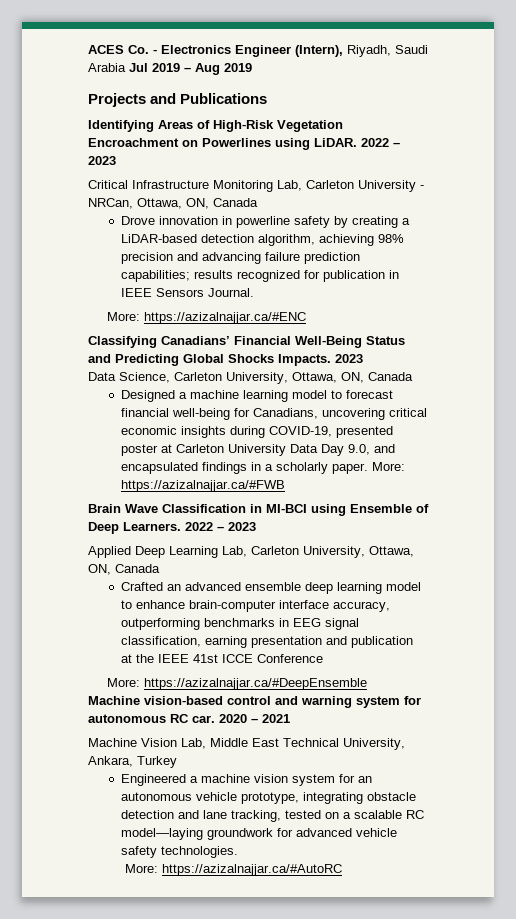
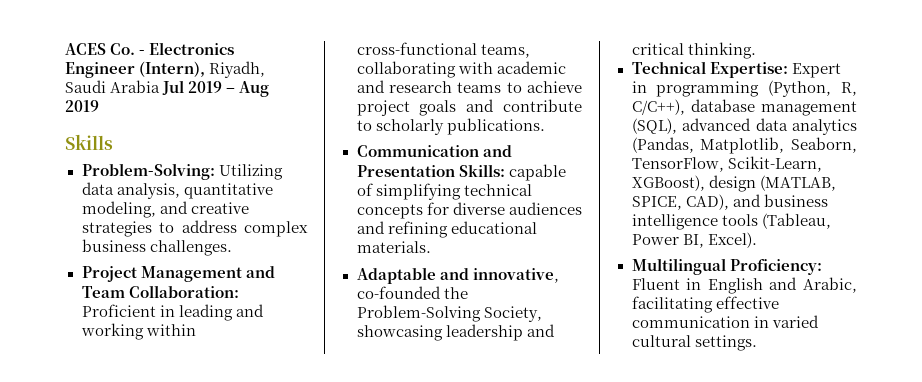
- Projects and Publications
- Identifying Areas of High-Risk Vegetation Encroachment on Powerlines using LiDAR. 2022 – 2023
- Critical Infrastructure Monitoring Lab, Carleton University - NRCan, Ottawa, ON, Canada
- Drove innovation in powerline safety by creating a LiDAR-based detection algorithm, achieving 98% precision and advancing failure prediction capabilities; results recognized for publication in IEEE Sensors Journal.
- More: https://azizalnajjar.ca/#ENC
- Classifying Canadians’ Financial Well-Being Status and Predicting Global Shocks Impacts. 2023
- Data Science, Carleton University, Ottawa, ON, Canada
- Designed a machine learning model to forecast financial well-being for Canadians, uncovering critical economic insights during COVID-19, presented poster at Carleton University Data Day 9.0, and encapsulated findings in a scholarly paper. More: https://azizalnajjar.ca/#FWB
- Brain Wave Classification in MI-BCI using Ensemble of Deep Learners. 2022 – 2023
- Applied Deep Learning Lab, Carleton University, Ottawa, ON, Canada
- Crafted an advanced ensemble deep learning model to enhance brain-computer interface accuracy, outperforming benchmarks in EEG signal classification, earning presentation and publication at the IEEE 41st ICCE Conference
- More: https://azizalnajjar.ca/#DeepEnsemble
- Machine vision-based control and warning system for autonomous RC car. 2020 – 2021
- Machine Vision Lab, Middle East Technical University, Ankara, Turkey
- Engineered a machine vision system for an autonomous vehicle prototype, integrating obstacle detection and lane tracking, tested on a scalable RC model—laying groundwork for advanced vehicle safety technologies.
- More: https://azizalnajjar.ca/#AutoRC
+ Skills
+ Problem-Solving: Utilizing data analysis, quantitative modeling, and creative strategies to address complex business challenges.
+ Project Management and Team Collaboration: Proficient in leading and working within cross-functional teams, collaborating with academic and research teams to achieve project goals and contribute to scholarly publications.
+ Communication and Presentation Skills: capable of simplifying technical concepts for diverse audiences and refining educational materials.
+ Adaptable and innovative, co-founded the Problem-Solving Society, showcasing leadership and critical thinking.
+ Technical Expertise: Expert in programming (Python, R, C/C++), database management (SQL), advanced data analytics (Pandas, Matplotlib, Seaborn, TensorFlow, Scikit-Learn, XGBoost), design (MATLAB, SPICE, CAD), and business intelligence tools (Tableau, Power BI, Excel).
+ Multilingual Proficiency: Fluent in English and Arabic, facilitating effective communication in varied cultural settings.

